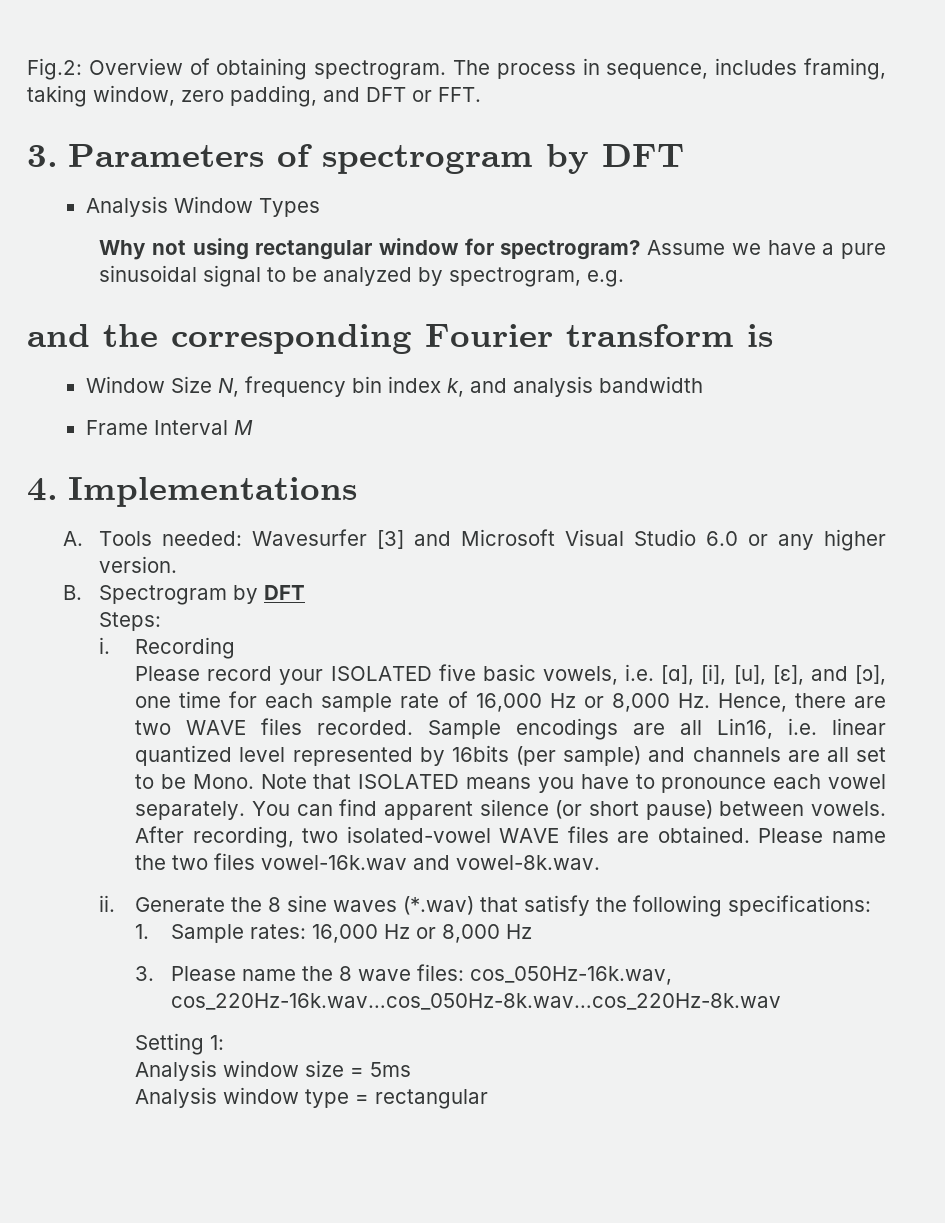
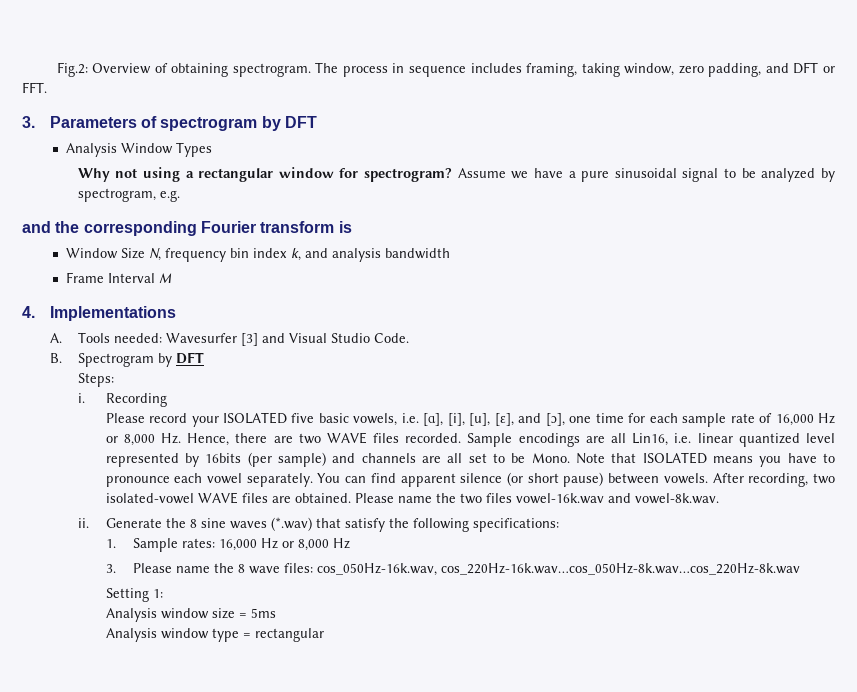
- The process in sequence, includes framing, taking window, zero padding, and DFT or FFT.
+ The process in sequence includes framing, taking window, zero padding, and DFT or FFT.
- Why not using rectangular window for spectrogram?
+ Why not using a rectangular window for spectrogram?
- A. Tools needed: Wavesurfer [3] and Microsoft Visual Studio 6.0 or any higher version.
+ A. Tools needed: Wavesurfer [3] and Visual Studio Code.

